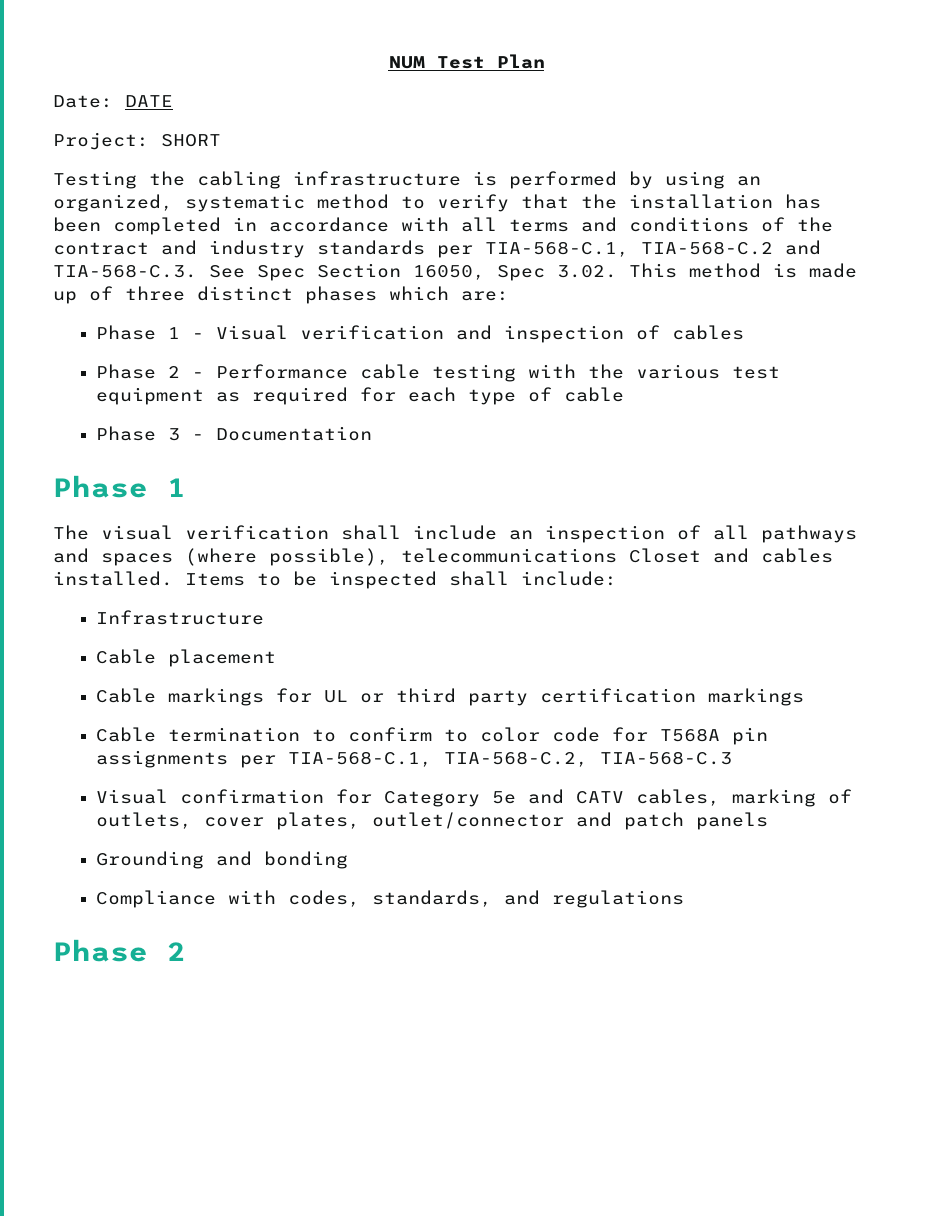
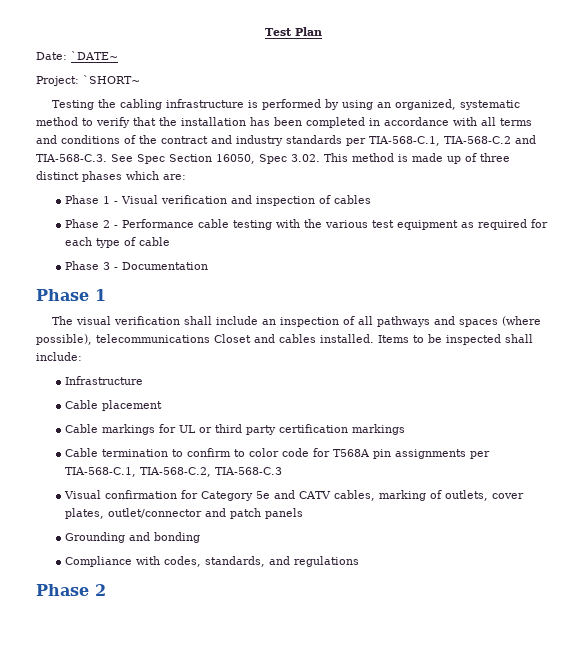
- NUM Test Plan
+ Test Plan
- Date: DATE
+ Date: `DATE~
- Project: SHORT
+ Project: `SHORT~

